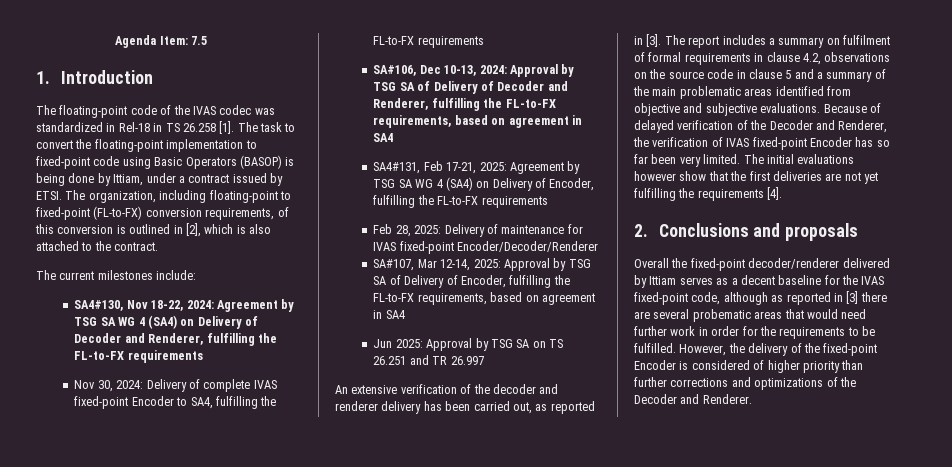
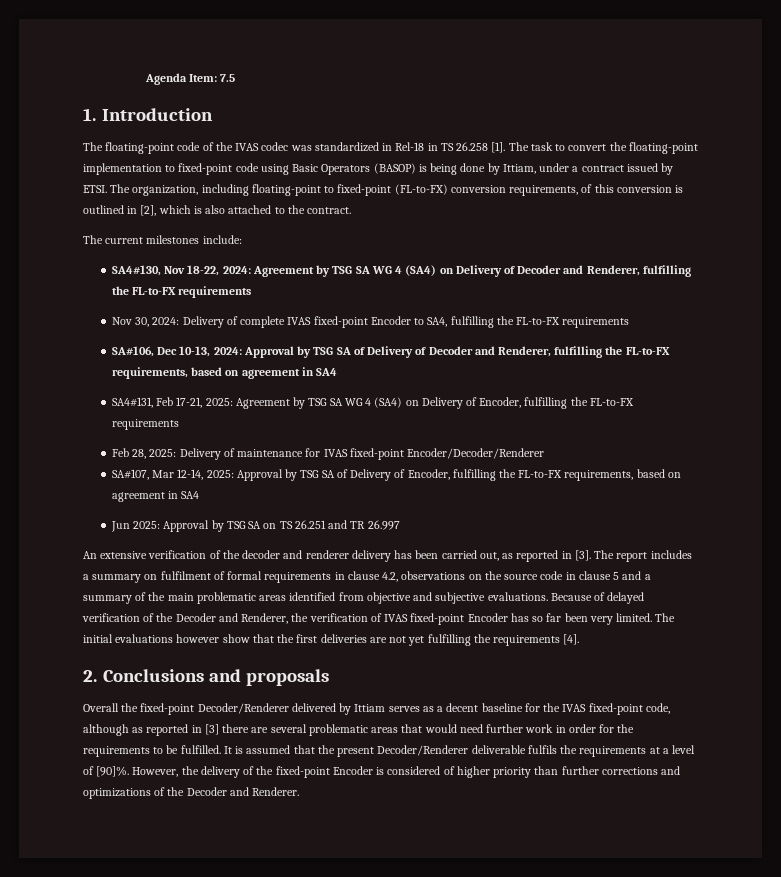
- Overall the fixed-point decoder/renderer delivered by Ittiam serves as a decent baseline for the IVAS fixed-point code, although as reported in [3] there are several probematic areas that would need further work in order for the requirements to be fulfilled.
+ Overall the fixed-point Decoder/Renderer delivered by Ittiam serves as a decent baseline for the IVAS fixed-point code, although as reported in [3] there are several problematic areas that would need further work in order for the requirements to be fulfilled.
+ It is assumed that the present Decoder/Renderer deliverable fulfils the requirements at a level of [90]%.

